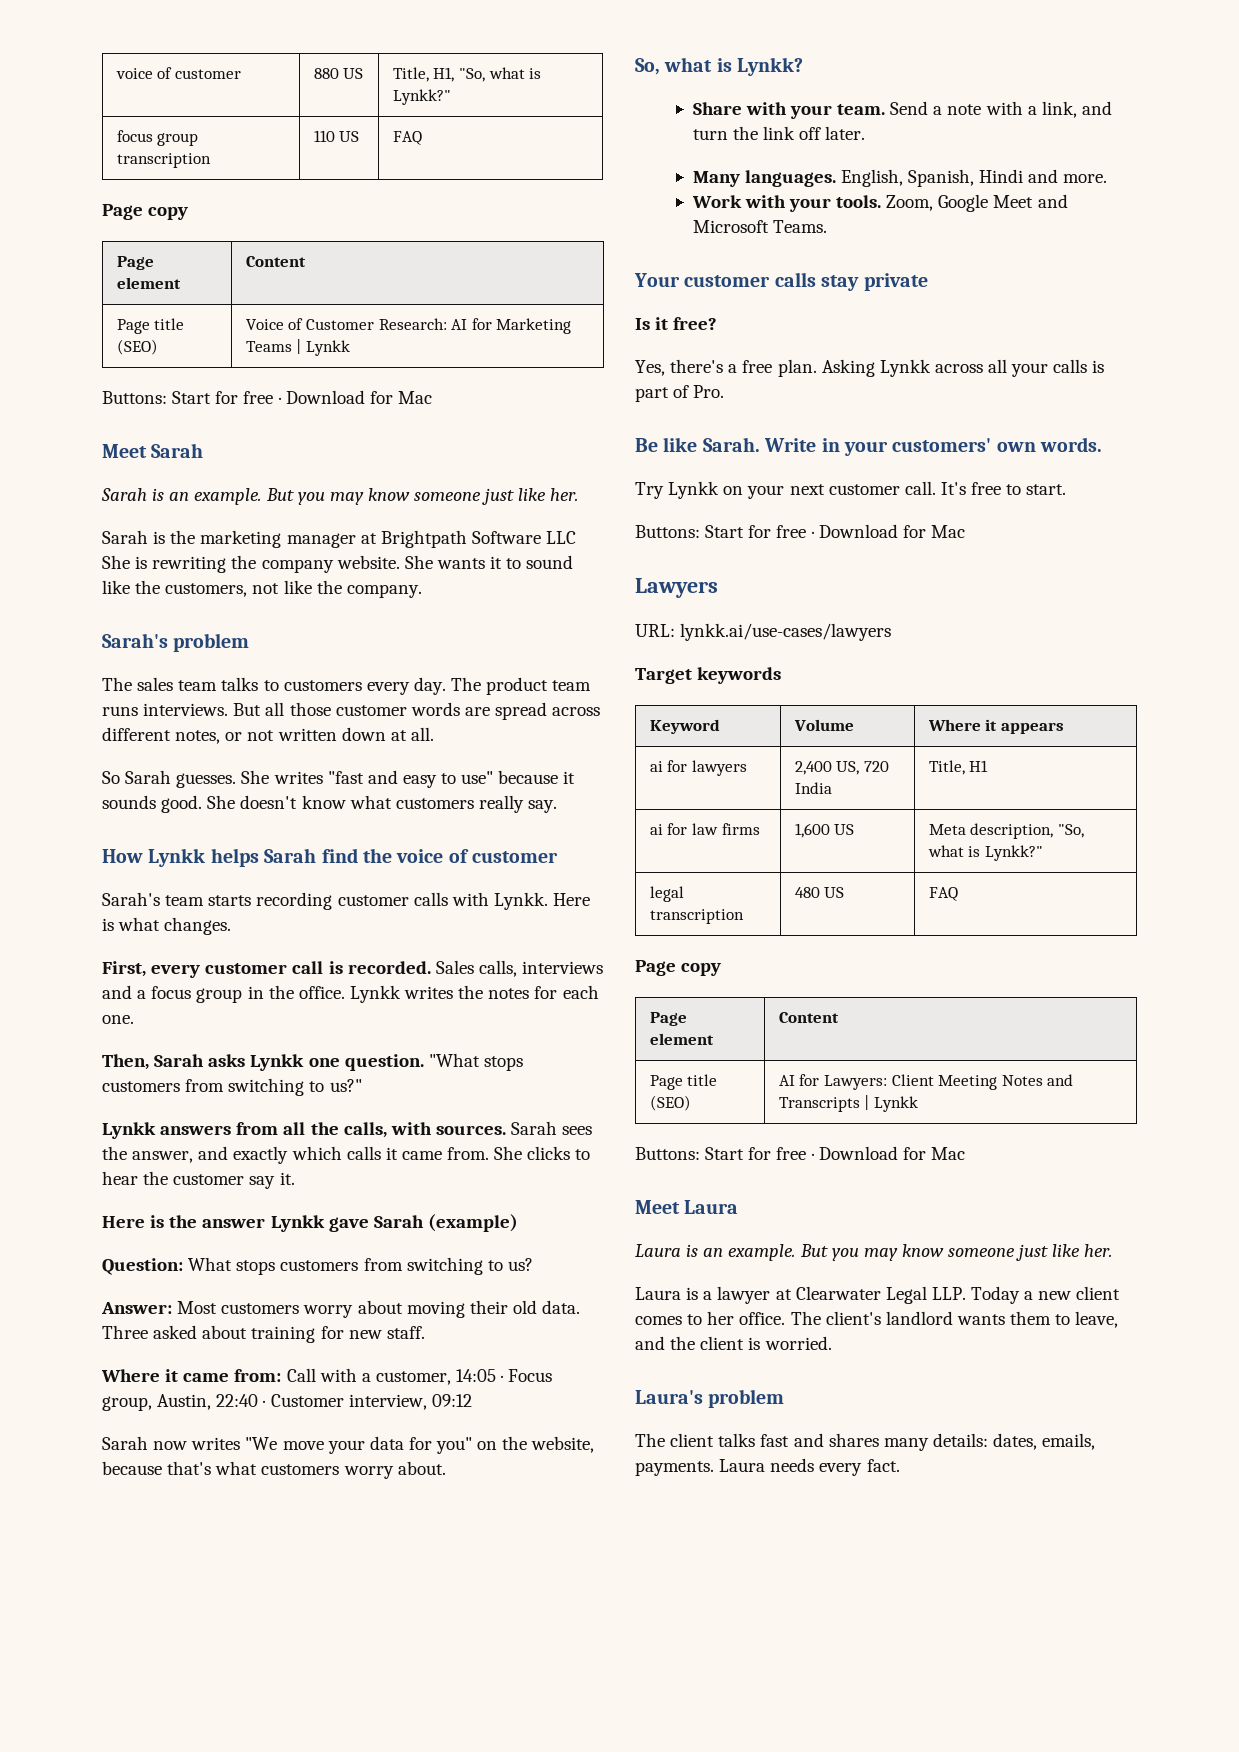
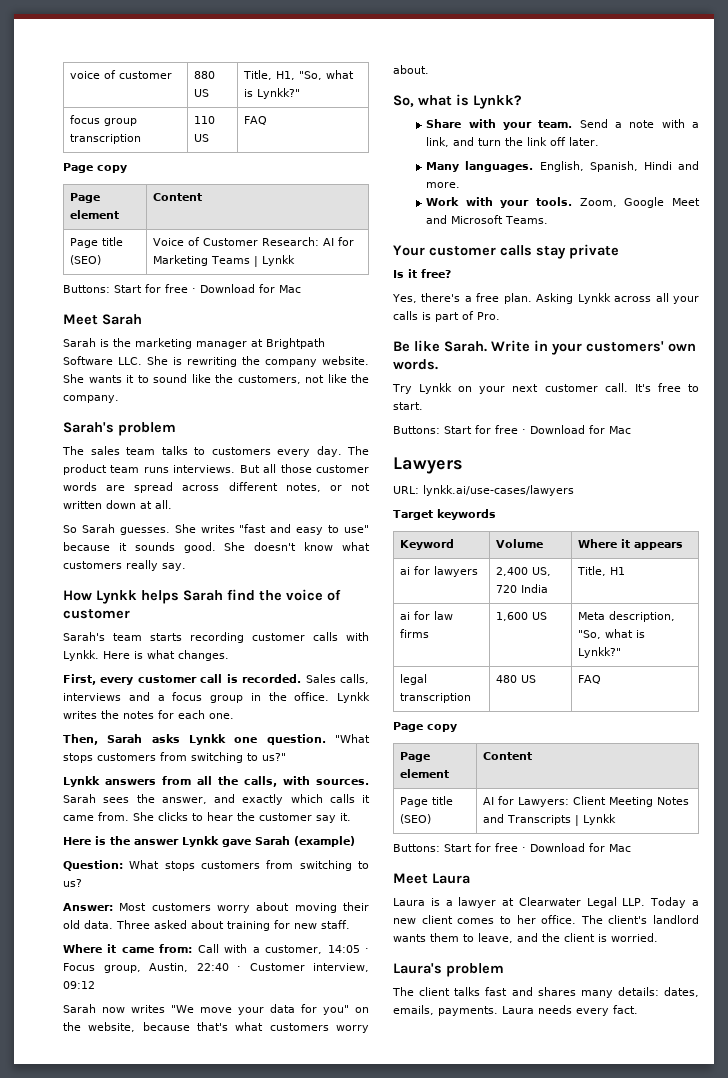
- Sarah is an example. But you may know someone just like her.
- Sarah is the marketing manager at Brightpath Software LLC She is rewriting the company website.
+ Sarah is the marketing manager at Brightpath Software LLC. She is rewriting the company website.
- Laura is an example. But you may know someone just like her.

